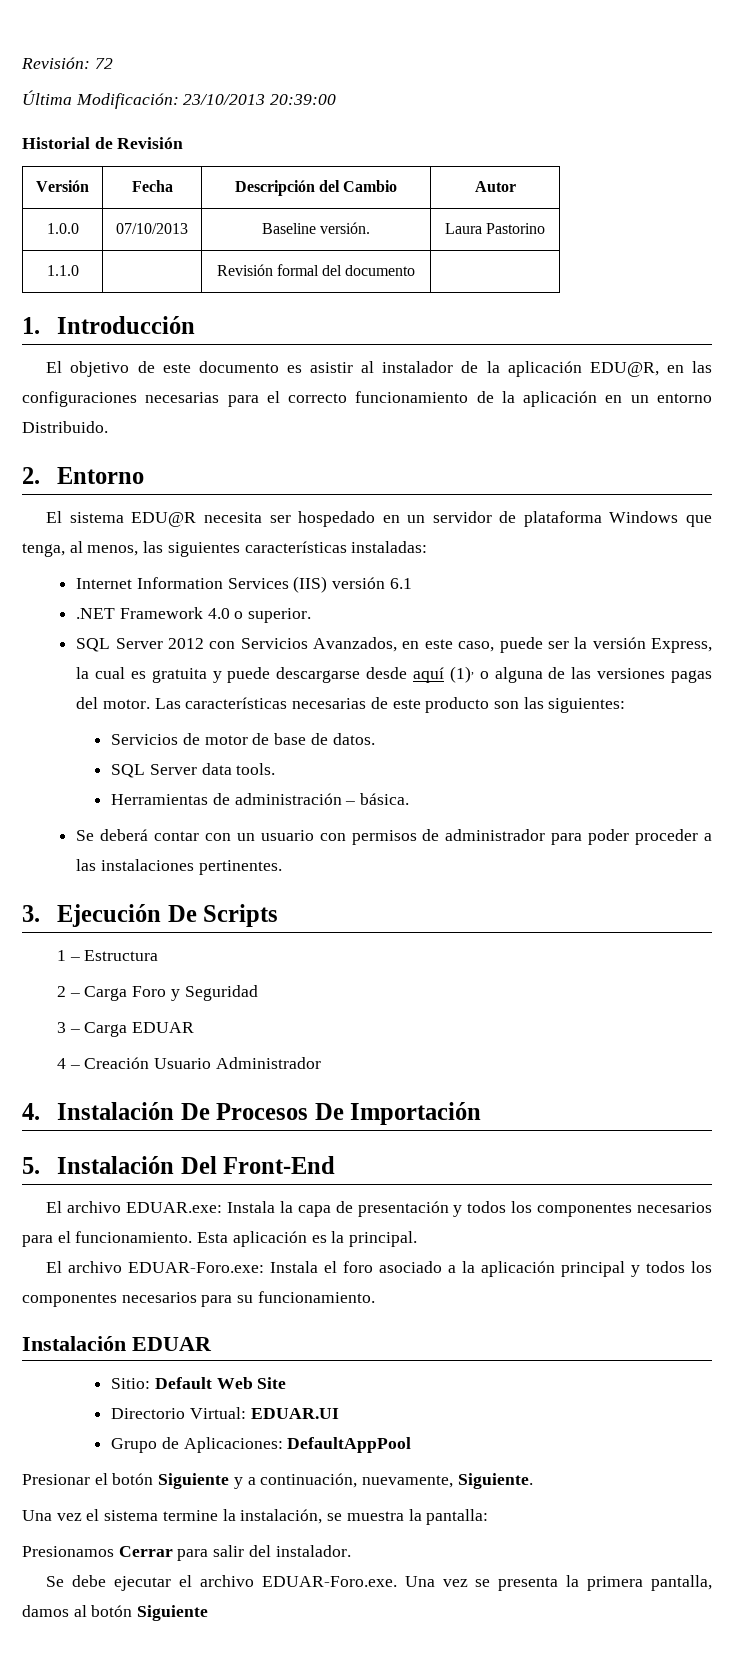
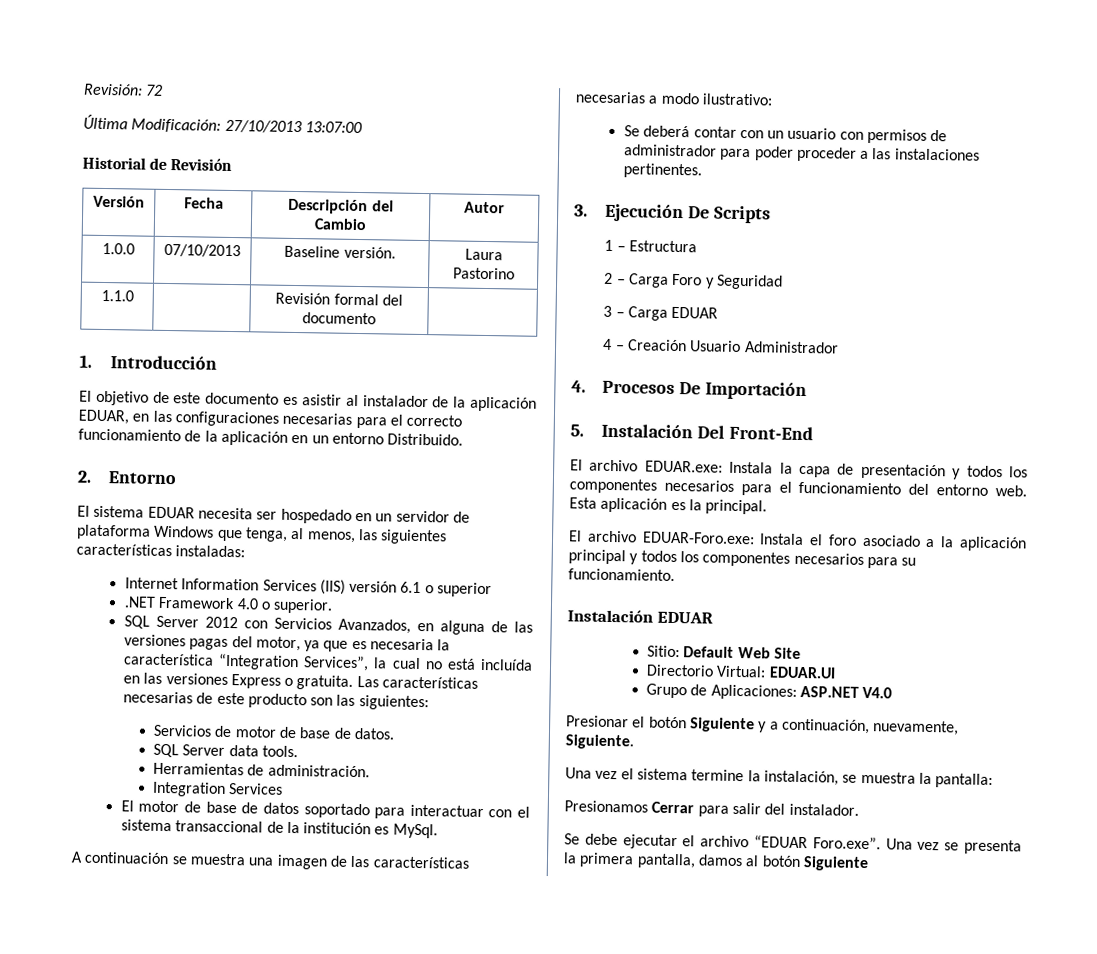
- Última Modificación: 23/10/2013 20:39:00
+ Última Modificación: 27/10/2013 13:07:00
- El objetivo de este documento es asistir al instalador de la aplicación EDU@R, en las configuraciones necesarias para el correcto funcionamiento de la aplicación en un entorno Distribuido.
+ El objetivo de este documento es asistir al instalador de la aplicación EDUAR, en las configuraciones necesarias para el correcto funcionamiento de la aplicación en un entorno Distribuido.
- El sistema EDU@R necesita ser hospedado en un servidor de plataforma Windows que tenga, al menos, las siguientes características instaladas:
+ El sistema EDUAR necesita ser hospedado en un servidor de plataforma Windows que tenga, al menos, las siguientes características instaladas:
- Internet Information Services (IIS) versión 6.1
+ Internet Information Services (IIS) versión 6.1 o superior
- SQL Server 2012 con Servicios Avanzados, en este caso, puede ser la versión Express, la cual es gratuita y puede descargarse desde aquí (1), o alguna de las versiones pagas del motor.
+ SQL Server 2012 con Servicios Avanzados, en alguna de las versiones pagas del motor, ya que es necesaria la característica “Integration Services”, la cual no está incluída en las versiones Express o gratuita.
- Herramientas de administración – básica.
+ Herramientas de administración.
+ Integration Services
+ El motor de base de datos soportado para interactuar con el sistema transaccional de la institución es MySql.
+ A continuación se muestra una imagen de las características necesarias a modo ilustrativo:
- 4. Instalación De Procesos De Importación
+ 4. Procesos De Importación
- El archivo EDUAR.exe: Instala la capa de presentación y todos los componentes necesarios para el funcionamiento.
+ El archivo EDUAR.exe: Instala la capa de presentación y todos los componentes necesarios para el funcionamiento del entorno web.
- Grupo de Aplicaciones: DefaultAppPool
+ Grupo de Aplicaciones: ASP.NET V4.0
- Se debe ejecutar el archivo EDUAR-Foro.exe. Una vez se presenta la primera pantalla, damos al botón Siguiente
+ Se debe ejecutar el archivo “EDUAR Foro.exe”. Una vez se presenta la primera pantalla, damos al botón Siguiente

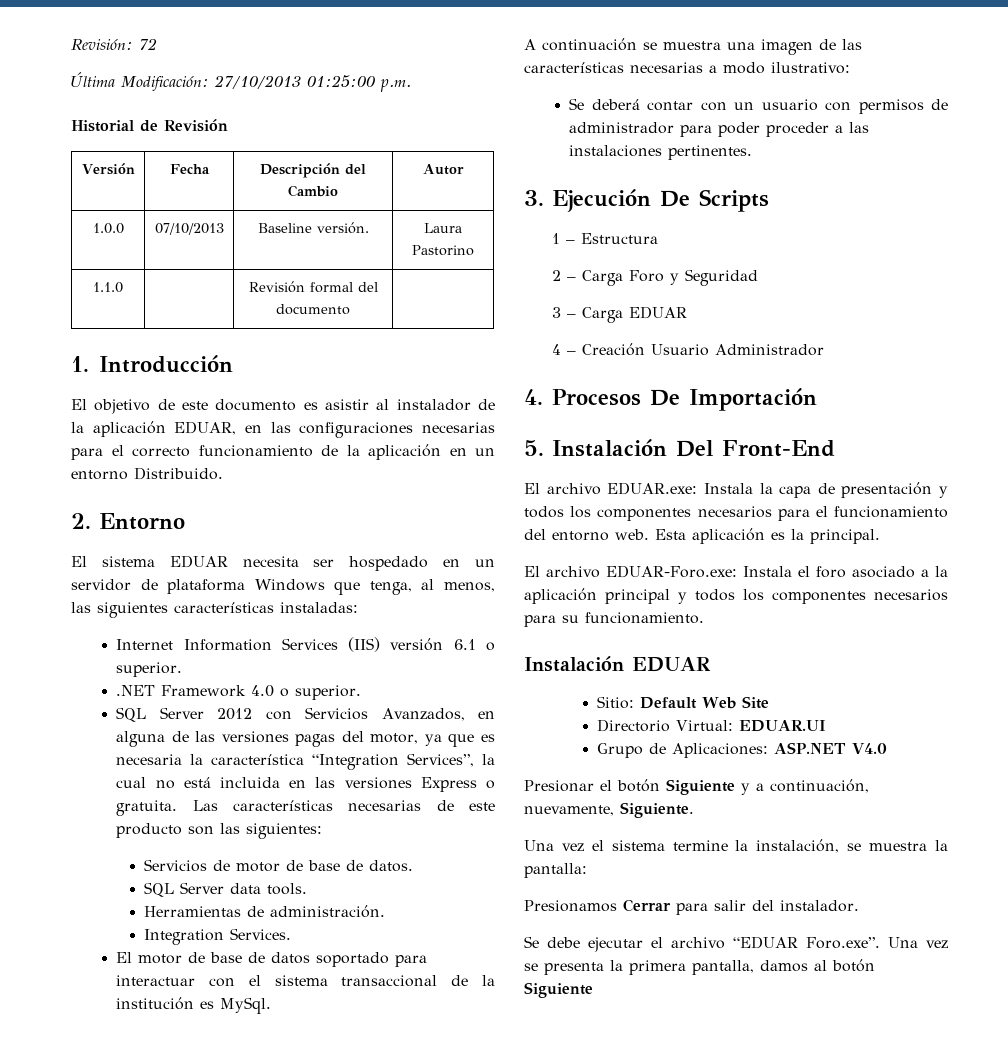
- Última Modificación: 27/10/2013 13:07:00
+ Última Modificación: 27/10/2013 01:25:00 p.m.
- Internet Information Services (IIS) versión 6.1 o superior
+ Internet Information Services (IIS) versión 6.1 o superior.
- SQL Server 2012 con Servicios Avanzados, en alguna de las versiones pagas del motor, ya que es necesaria la característica “Integration Services”, la cual no está incluída en las versiones Express o gratuita.
+ SQL Server 2012 con Servicios Avanzados, en alguna de las versiones pagas del motor, ya que es necesaria la característica “Integration Services”, la cual no está incluida en las versiones Express o gratuita.
- Integration Services
+ Integration Services.

